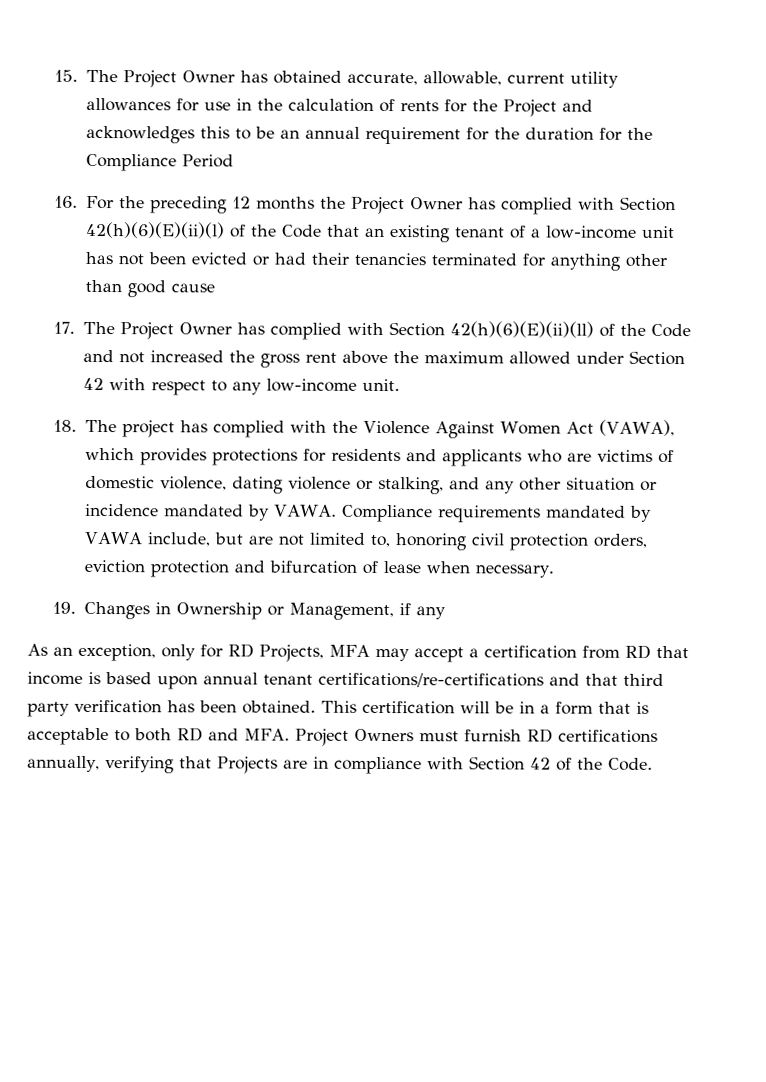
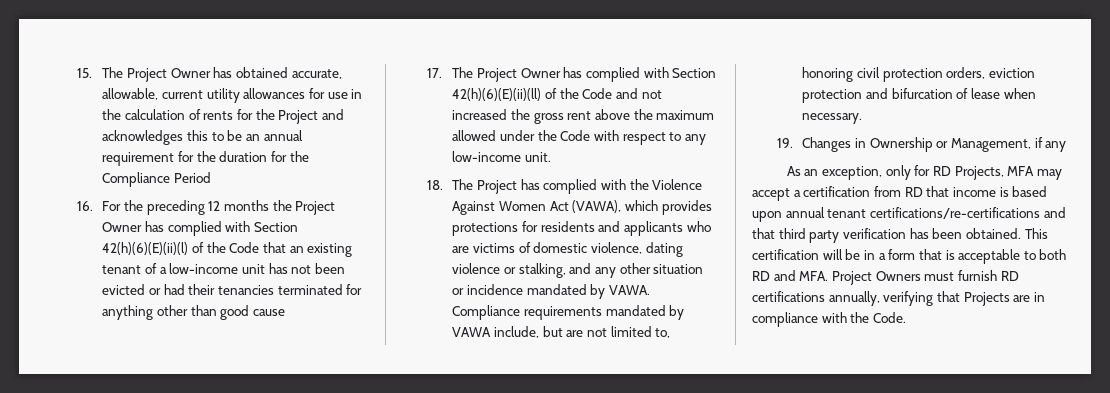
- 17. The Project Owner has complied with Section 42(h)(6)(E)(ii)(ll) of the Code and not increased the gross rent above the maximum allowed under Section 42 with respect to any low-income unit.
+ 17. The Project Owner has complied with Section 42(h)(6)(E)(ii)(ll) of the Code and not increased the gross rent above the maximum allowed under the Code with respect to any low-income unit.
- 18. The project has complied with the Violence Against Women Act (VAWA), which provides protections for residents and applicants who are victims of domestic violence, dating violence or stalking, and any other situation or incidence mandated by VAWA.
+ 18. The Project has complied with the Violence Against Women Act (VAWA), which provides protections for residents and applicants who are victims of domestic violence, dating violence or stalking, and any other situation or incidence mandated by VAWA.
- This certification will be in a form that is acceptable to both RD and MFA. Project Owners must furnish RD certifications annually, verifying that Projects are in compliance with Section 42 of the Code.
+ This certification will be in a form that is acceptable to both RD and MFA. Project Owners must furnish RD certifications annually, verifying that Projects are in compliance with the Code.

